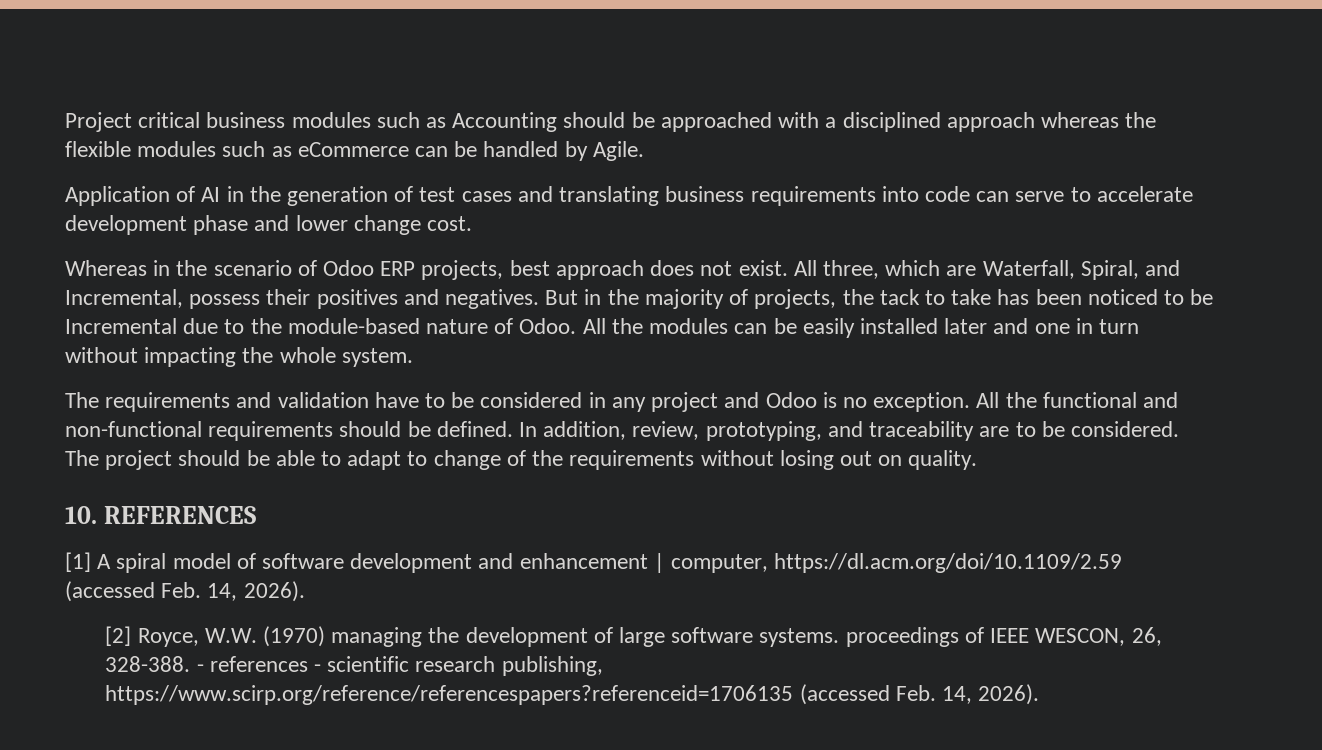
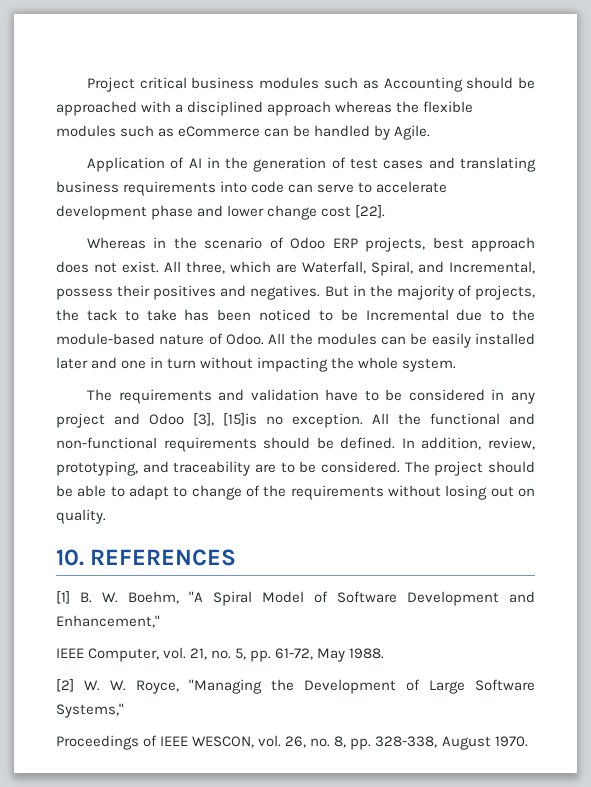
- Application of AI in the generation of test cases and translating business requirements into code can serve to accelerate development phase and lower change cost.
+ Application of AI in the generation of test cases and translating business requirements into code can serve to accelerate development phase and lower change cost [22].
- The requirements and validation have to be considered in any project and Odoo is no exception.
+ The requirements and validation have to be considered in any project and Odoo [3], [15]is no exception.
- [1] A spiral model of software development and enhancement | computer, https://dl.acm.org/doi/10.1109/2.59 (accessed Feb. 14, 2026).
- [2] Royce, W.W. (1970) managing the development of large software systems. proceedings of IEEE WESCON, 26, 328-388. - references - scientific research publishing, https://www.scirp.org/reference/referencespapers?referenceid=1706135 (accessed Feb. 14, 2026).
+ [1] B. W. Boehm, "A Spiral Model of Software Development and Enhancement,"
+ IEEE Computer, vol. 21, no. 5, pp. 61-72, May 1988.
+ [2] W. W. Royce, "Managing the Development of Large Software Systems,"
+ Proceedings of IEEE WESCON, vol. 26, no. 8, pp. 328-338, August 1970.

